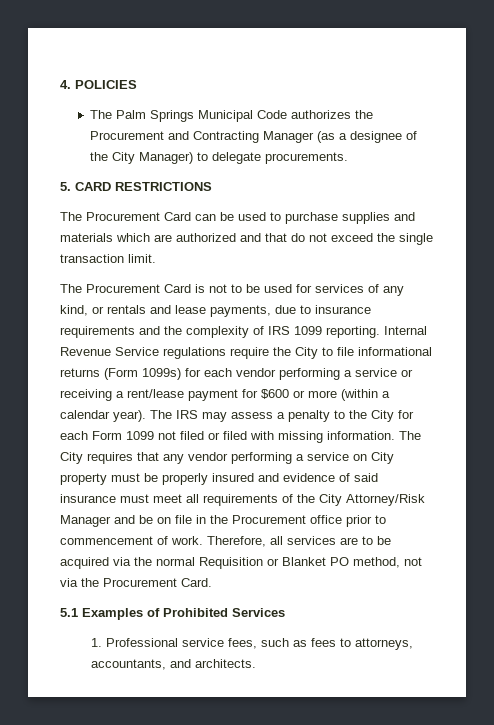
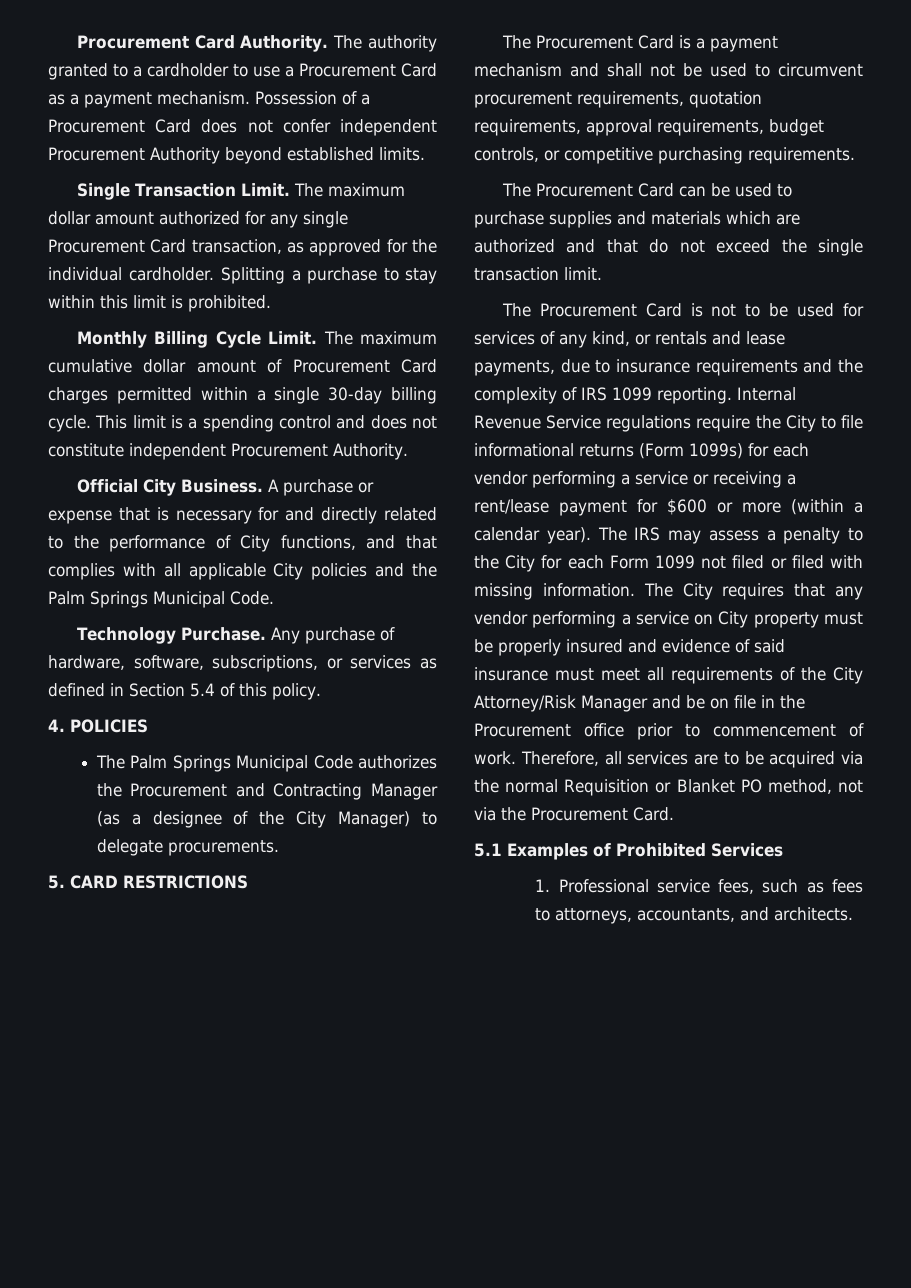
+ Procurement Card Authority. The authority granted to a cardholder to use a Procurement Card as a payment mechanism. Possession of a Procurement Card does not confer independent Procurement Authority beyond established limits.
+ Single Transaction Limit. The maximum dollar amount authorized for any single Procurement Card transaction, as approved for the individual cardholder. Splitting a purchase to stay within this limit is prohibited.
+ Monthly Billing Cycle Limit. The maximum cumulative dollar amount of Procurement Card charges permitted within a single 30-day billing cycle. This limit is a spending control and does not constitute independent Procurement Authority.
+ Official City Business. A purchase or expense that is necessary for and directly related to the performance of City functions, and that complies with all applicable City policies and the Palm Springs Municipal Code.
+ Technology Purchase. Any purchase of hardware, software, subscriptions, or services as defined in Section 5.4 of this policy.
+ The Procurement Card is a payment mechanism and shall not be used to circumvent procurement requirements, quotation requirements, approval requirements, budget controls, or competitive purchasing requirements.

